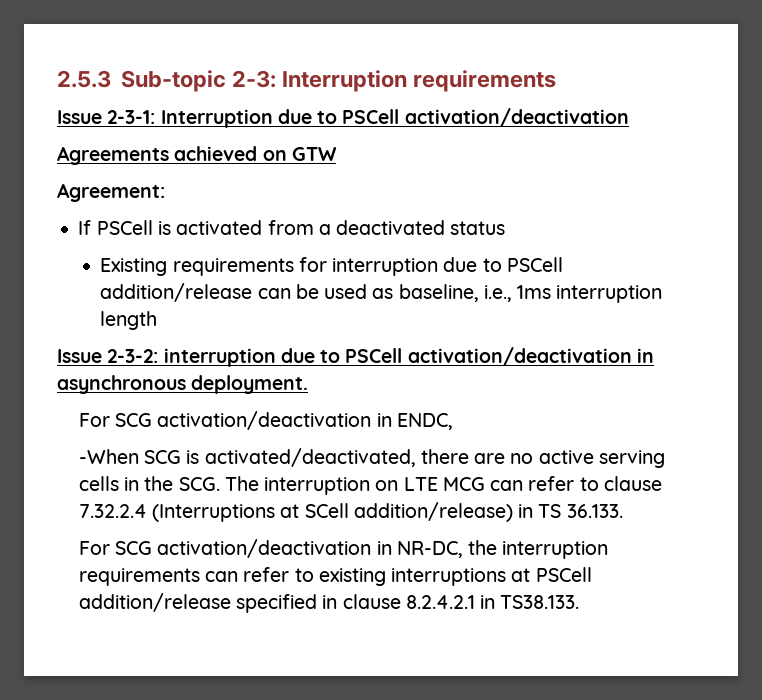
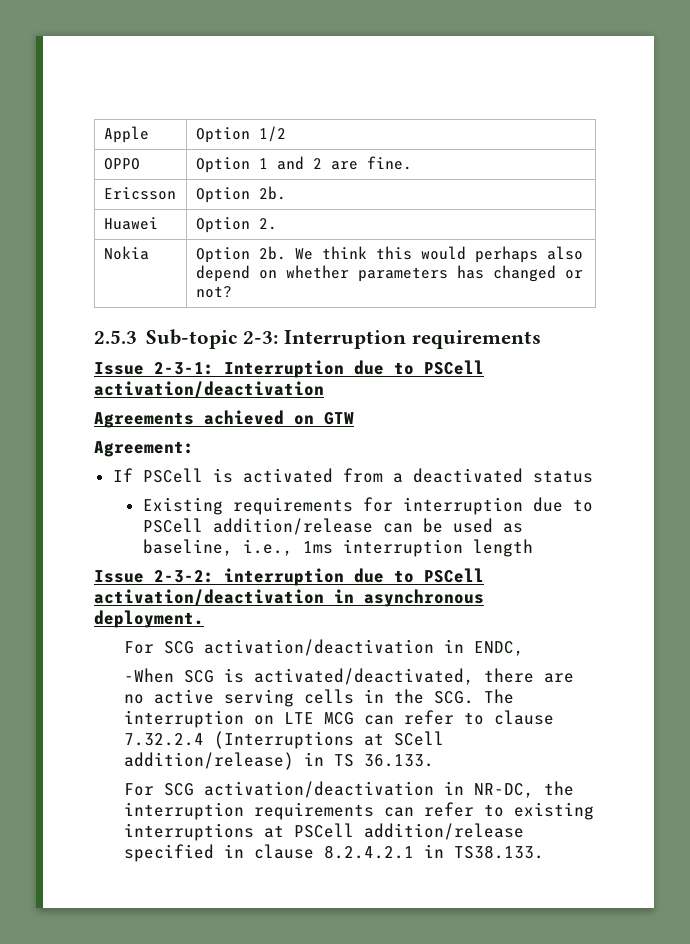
+ Apple | Option 1/2
+ OPPO | Option 1 and 2 are fine.
+ Ericsson | Option 2b.
+ Huawei | Option 2.
+ Nokia | Option 2b. We think this would perhaps also depend on whether parameters has changed or not?

